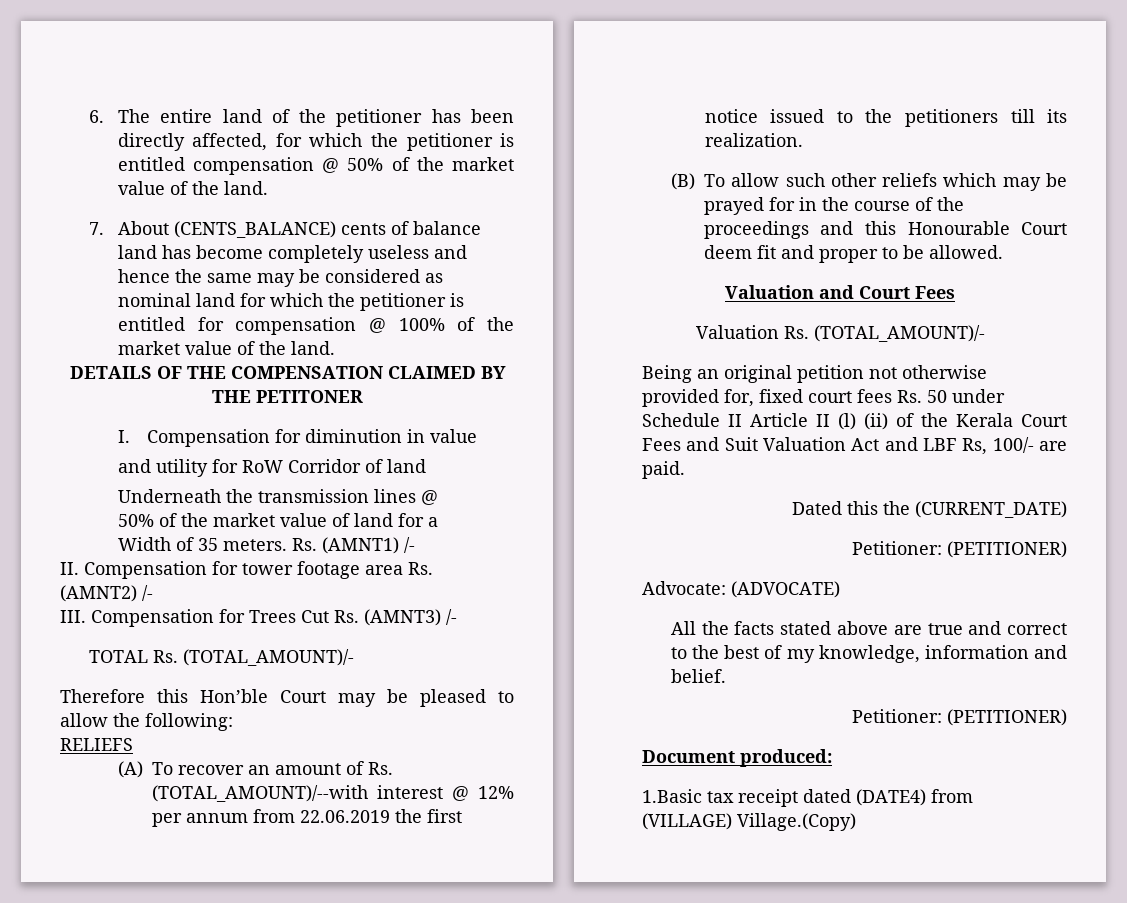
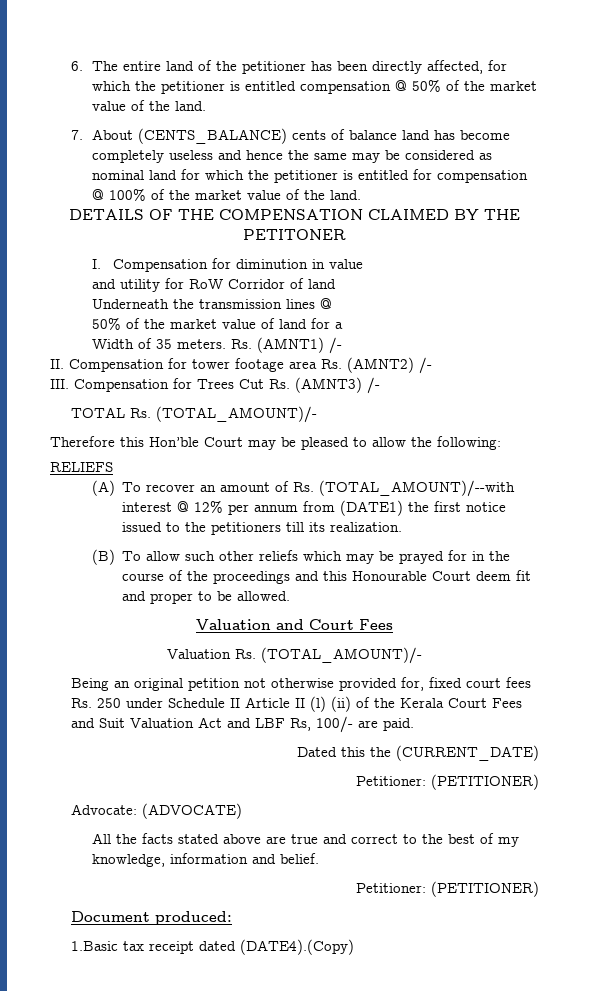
- (A) To recover an amount of Rs. (TOTAL_AMOUNT)/--with interest @ 12% per annum from 22.06.2019 the first notice issued to the petitioners till its realization.
+ (A) To recover an amount of Rs. (TOTAL_AMOUNT)/--with interest @ 12% per annum from (DATE1) the first notice issued to the petitioners till its realization.
- Being an original petition not otherwise provided for, fixed court fees Rs. 50 under Schedule II Article II (l) (ii) of the Kerala Court Fees and Suit Valuation Act and LBF Rs, 100/- are paid.
+ Being an original petition not otherwise provided for, fixed court fees Rs. 250 under Schedule II Article II (l) (ii) of the Kerala Court Fees and Suit Valuation Act and LBF Rs, 100/- are paid.
- 1.Basic tax receipt dated (DATE4) from (VILLAGE) Village.(Copy)
+ 1.Basic tax receipt dated (DATE4).(Copy)

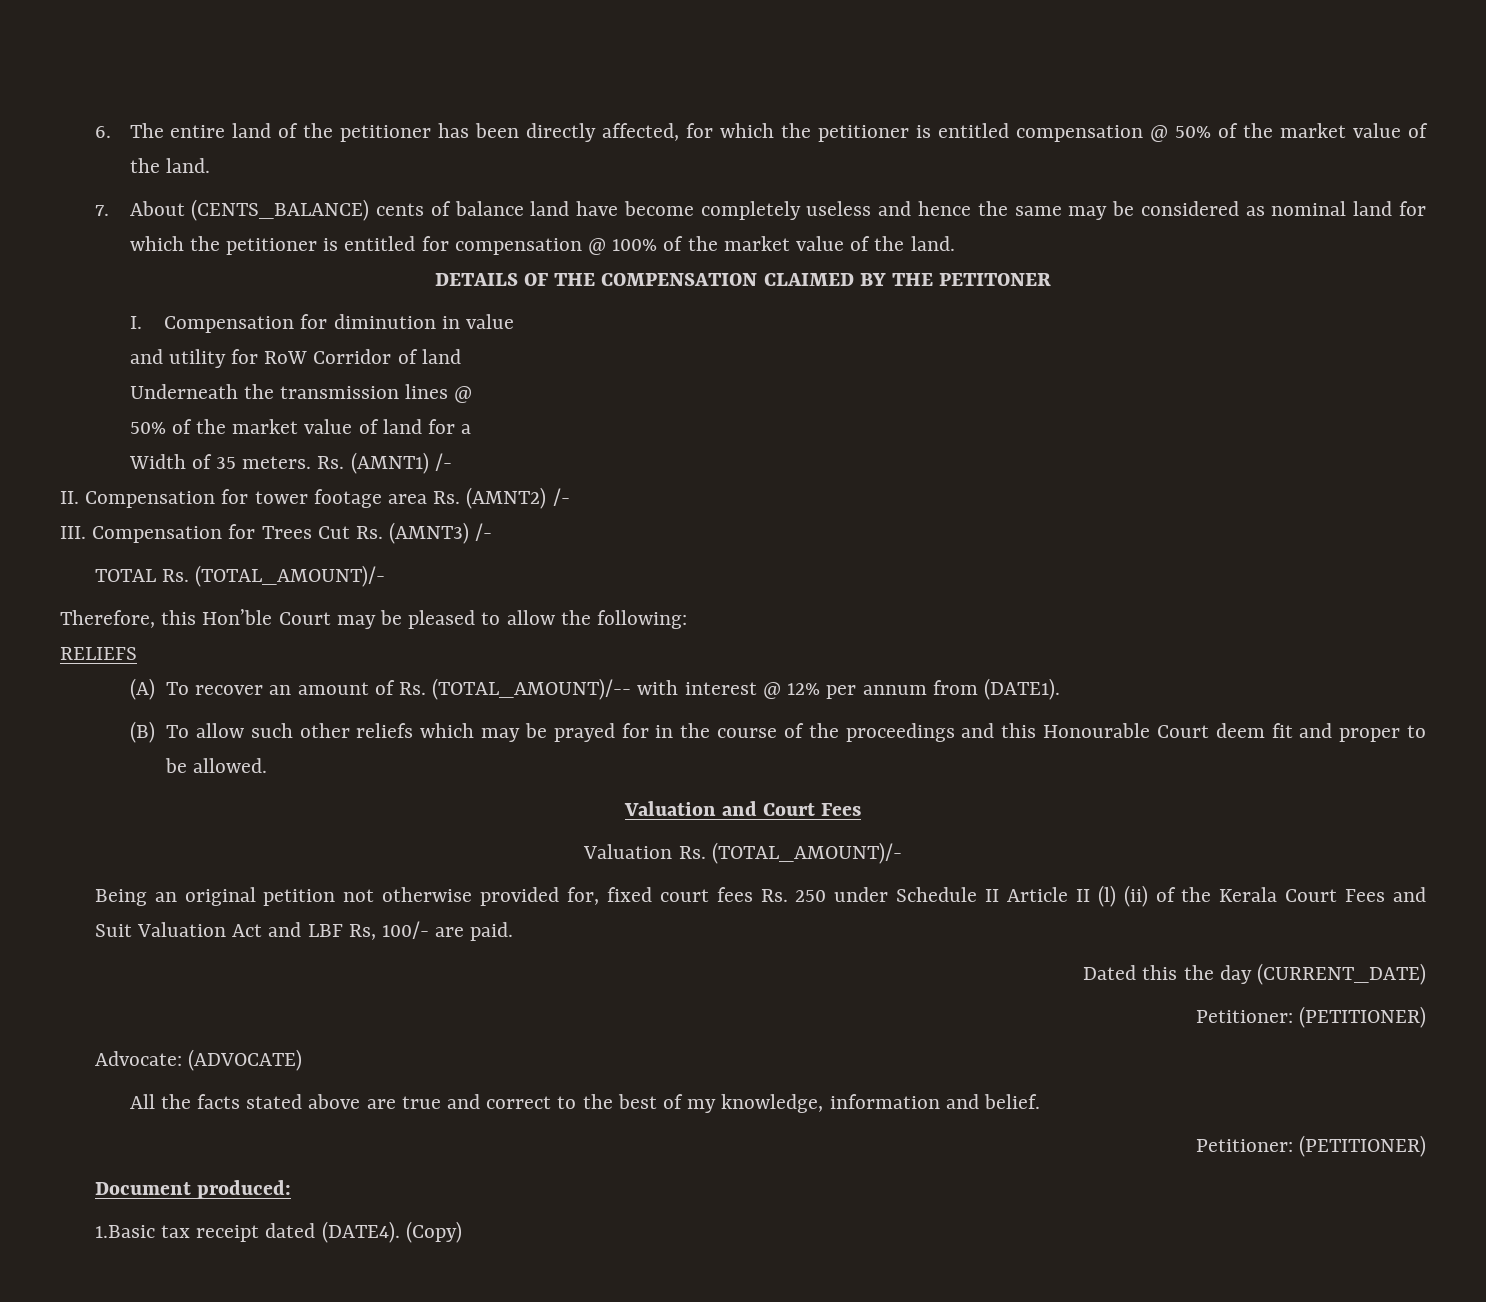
- 7. About (CENTS_BALANCE) cents of balance land has become completely useless and hence the same may be considered as nominal land for which the petitioner is entitled for compensation @ 100% of the market value of the land.
+ 7. About (CENTS_BALANCE) cents of balance land have become completely useless and hence the same may be considered as nominal land for which the petitioner is entitled for compensation @ 100% of the market value of the land.
- Therefore this Hon’ble Court may be pleased to allow the following:
+ Therefore, this Hon’ble Court may be pleased to allow the following:
- (A) To recover an amount of Rs. (TOTAL_AMOUNT)/--with interest @ 12% per annum from (DATE1) the first notice issued to the petitioners till its realization.
+ (A) To recover an amount of Rs. (TOTAL_AMOUNT)/-- with interest @ 12% per annum from (DATE1).
- Dated this the (CURRENT_DATE)
+ Dated this the day (CURRENT_DATE)
- 1.Basic tax receipt dated (DATE4).(Copy)
+ 1.Basic tax receipt dated (DATE4). (Copy)

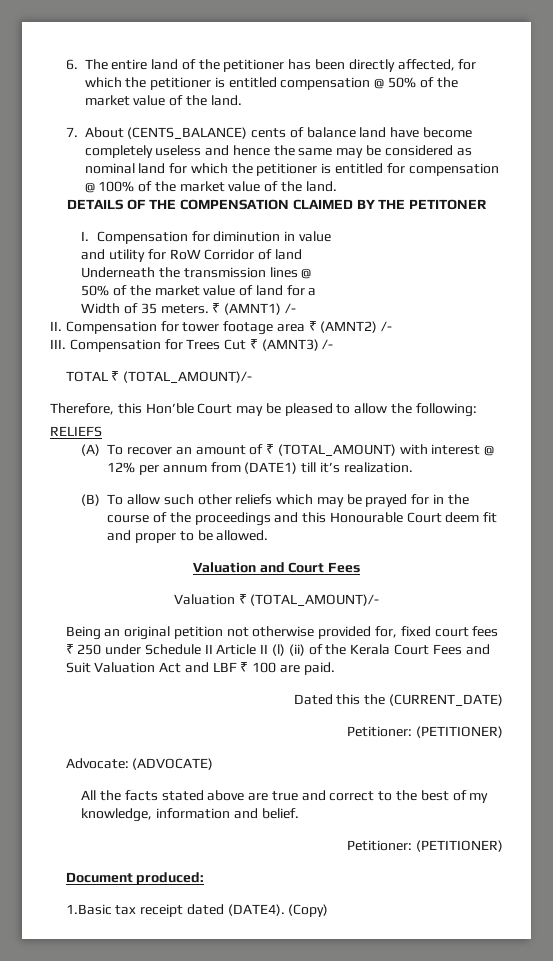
- Rs. (AMNT1) /-
+ ₹ (AMNT1) /-
- II. Compensation for tower footage area Rs. (AMNT2) /-
+ II. Compensation for tower footage area ₹ (AMNT2) /-
- III. Compensation for Trees Cut Rs. (AMNT3) /-
+ III. Compensation for Trees Cut ₹ (AMNT3) /-
- TOTAL Rs. (TOTAL_AMOUNT)/-
+ TOTAL ₹ (TOTAL_AMOUNT)/-
- (A) To recover an amount of Rs. (TOTAL_AMOUNT)/-- with interest @ 12% per annum from (DATE1).
+ (A) To recover an amount of ₹ (TOTAL_AMOUNT) with interest @ 12% per annum from (DATE1) till it’s realization.
- Valuation Rs. (TOTAL_AMOUNT)/-
+ Valuation ₹ (TOTAL_AMOUNT)/-
- Being an original petition not otherwise provided for, fixed court fees Rs. 250 under Schedule II Article II (l) (ii) of the Kerala Court Fees and Suit Valuation Act and LBF Rs, 100/- are paid.
+ Being an original petition not otherwise provided for, fixed court fees ₹ 250 under Schedule II Article II (l) (ii) of the Kerala Court Fees and Suit Valuation Act and LBF ₹ 100 are paid.
- Dated this the day (CURRENT_DATE)
+ Dated this the (CURRENT_DATE)

